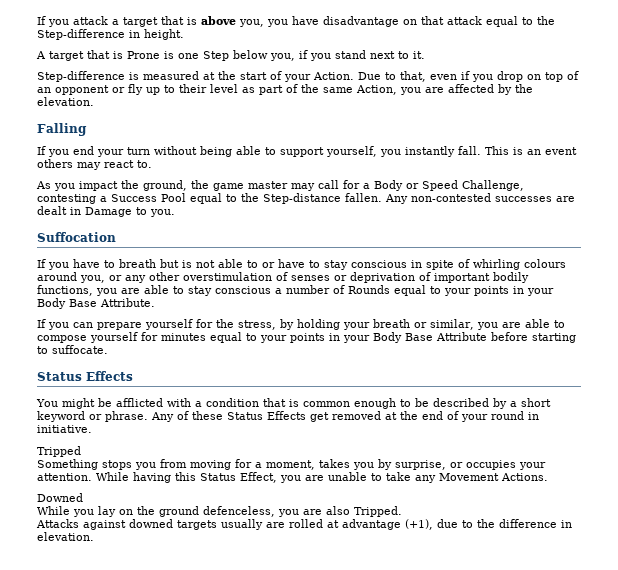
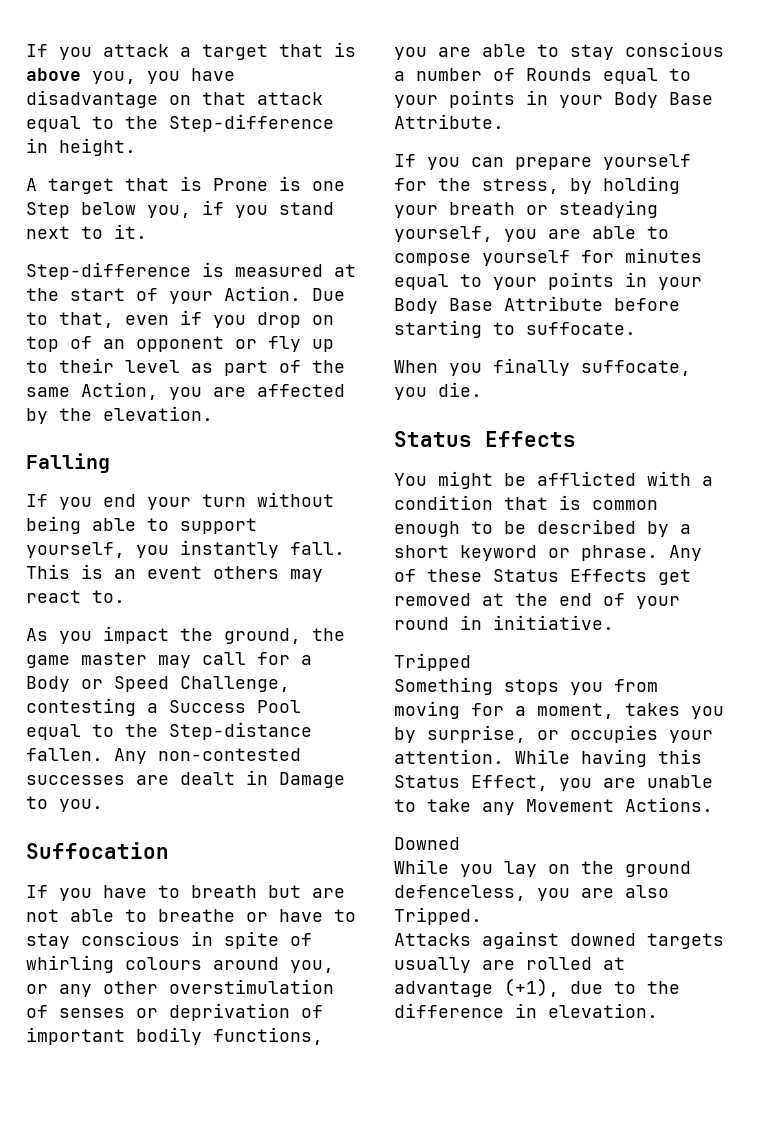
- If you have to breath but is not able to or have to stay conscious in spite of whirling colours around you, or any other overstimulation of senses or deprivation of important bodily functions, you are able to stay conscious a number of Rounds equal to your points in your Body Base Attribute.
+ If you have to breath but are not able to breathe or have to stay conscious in spite of whirling colours around you, or any other overstimulation of senses or deprivation of important bodily functions, you are able to stay conscious a number of Rounds equal to your points in your Body Base Attribute.
- If you can prepare yourself for the stress, by holding your breath or similar, you are able to compose yourself for minutes equal to your points in your Body Base Attribute before starting to suffocate.
+ If you can prepare yourself for the stress, by holding your breath or steadying yourself, you are able to compose yourself for minutes equal to your points in your Body Base Attribute before starting to suffocate.
+ When you finally suffocate, you die.

